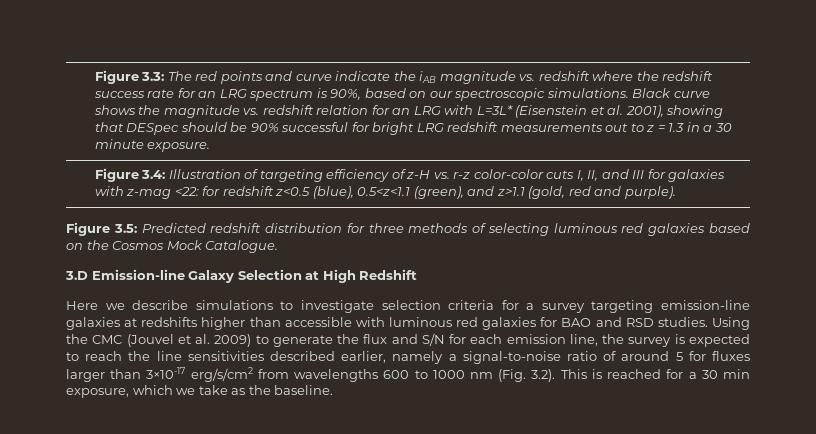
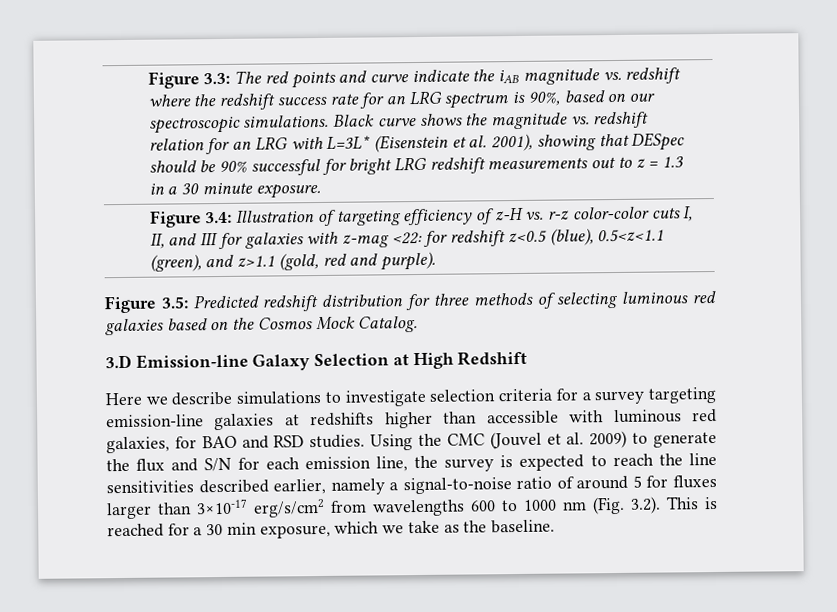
- Figure 3.5: Predicted redshift distribution for three methods of selecting luminous red galaxies based on the Cosmos Mock Catalogue.
+ Figure 3.5: Predicted redshift distribution for three methods of selecting luminous red galaxies based on the Cosmos Mock Catalog.
- Here we describe simulations to investigate selection criteria for a survey targeting emission-line galaxies at redshifts higher than accessible with luminous red galaxies for BAO and RSD studies.
+ Here we describe simulations to investigate selection criteria for a survey targeting emission-line galaxies at redshifts higher than accessible with luminous red galaxies, for BAO and RSD studies.

